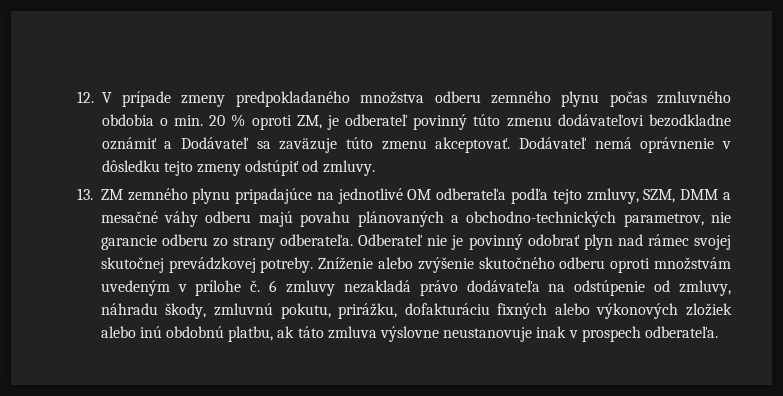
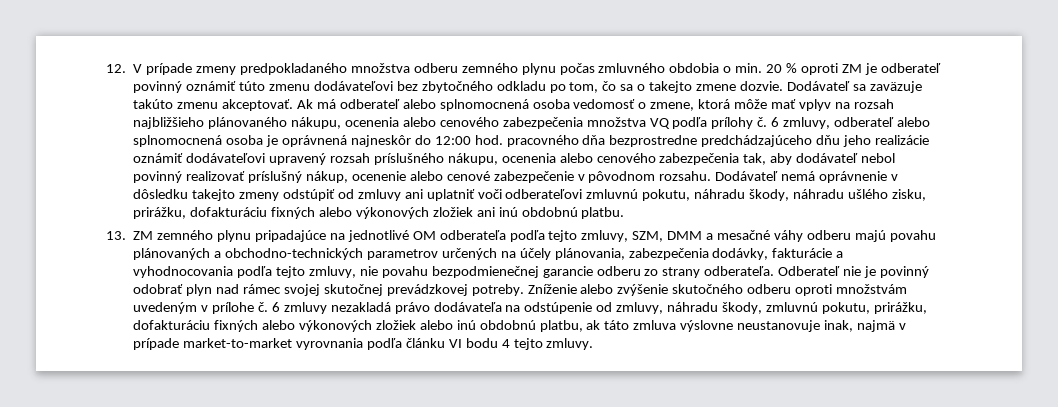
- 12. V prípade zmeny predpokladaného množstva odberu zemného plynu počas zmluvného obdobia o min. 20 % oproti ZM, je odberateľ povinný túto zmenu dodávateľovi bezodkladne oznámiť a Dodávateľ sa zaväzuje túto zmenu akceptovať.
+ 12. V prípade zmeny predpokladaného množstva odberu zemného plynu počas zmluvného obdobia o min. 20 % oproti ZM je odberateľ povinný oznámiť túto zmenu dodávateľovi bez zbytočného odkladu po tom, čo sa o takejto zmene dozvie. Dodávateľ sa zaväzuje takúto zmenu akceptovať.
+ Ak má odberateľ alebo splnomocnená osoba vedomosť o zmene, ktorá môže mať vplyv na rozsah najbližšieho plánovaného nákupu, ocenenia alebo cenového zabezpečenia množstva VQ podľa prílohy č. 6 zmluvy, odberateľ alebo splnomocnená osoba je oprávnená najneskôr do 12:00 hod. pracovného dňa bezprostredne predchádzajúceho dňu jeho realizácie oznámiť dodávateľovi upravený rozsah príslušného nákupu, ocenenia alebo cenového zabezpečenia tak, aby dodávateľ nebol povinný realizovať príslušný nákup, ocenenie alebo cenové zabezpečenie v pôvodnom rozsahu.
- Dodávateľ nemá oprávnenie v dôsledku tejto zmeny odstúpiť od zmluvy.
+ Dodávateľ nemá oprávnenie v dôsledku takejto zmeny odstúpiť od zmluvy ani uplatniť voči odberateľovi zmluvnú pokutu, náhradu škody, náhradu ušlého zisku, prirážku, dofakturáciu fixných alebo výkonových zložiek ani inú obdobnú platbu.
- 13. ZM zemného plynu pripadajúce na jednotlivé OM odberateľa podľa tejto zmluvy, SZM, DMM a mesačné váhy odberu majú povahu plánovaných a obchodno-technických parametrov, nie garancie odberu zo strany odberateľa.
+ 13. ZM zemného plynu pripadajúce na jednotlivé OM odberateľa podľa tejto zmluvy, SZM, DMM a mesačné váhy odberu majú povahu plánovaných a obchodno-technických parametrov určených na účely plánovania, zabezpečenia dodávky, fakturácie a vyhodnocovania podľa tejto zmluvy, nie povahu bezpodmienečnej garancie odberu zo strany odberateľa.
- 6 zmluvy nezakladá právo dodávateľa na odstúpenie od zmluvy, náhradu škody, zmluvnú pokutu, prirážku, dofakturáciu fixných alebo výkonových zložiek alebo inú obdobnú platbu, ak táto zmluva výslovne neustanovuje inak v prospech odberateľa.
+ 6 zmluvy nezakladá právo dodávateľa na odstúpenie od zmluvy, náhradu škody, zmluvnú pokutu, prirážku, dofakturáciu fixných alebo výkonových zložiek alebo inú obdobnú platbu, ak táto zmluva výslovne neustanovuje inak, najmä v prípade market-to-market vyrovnania podľa článku VI bodu 4 tejto zmluvy.

